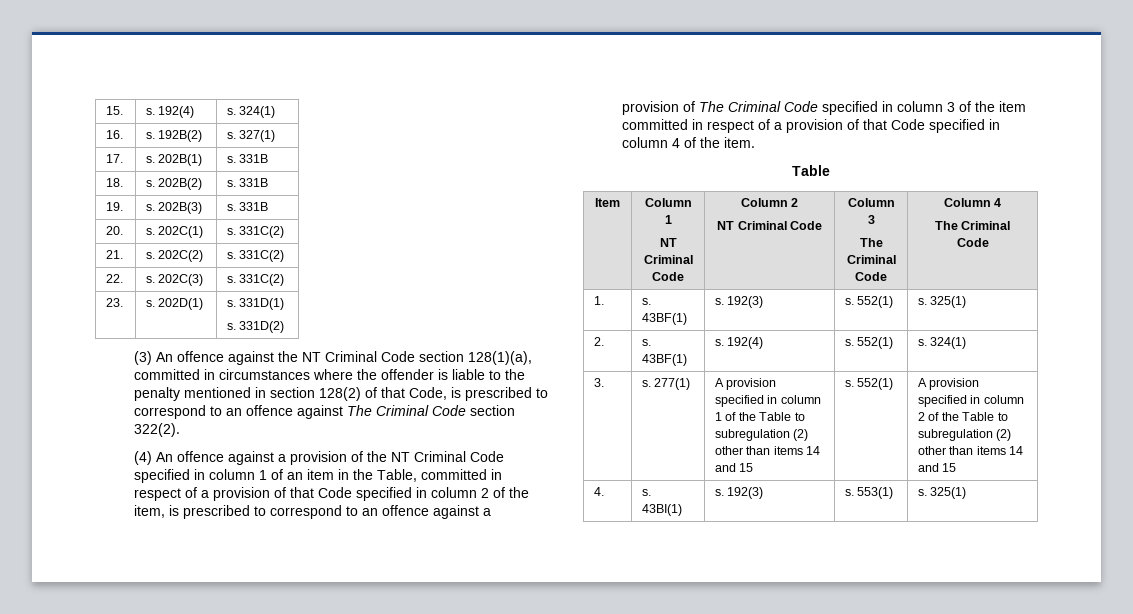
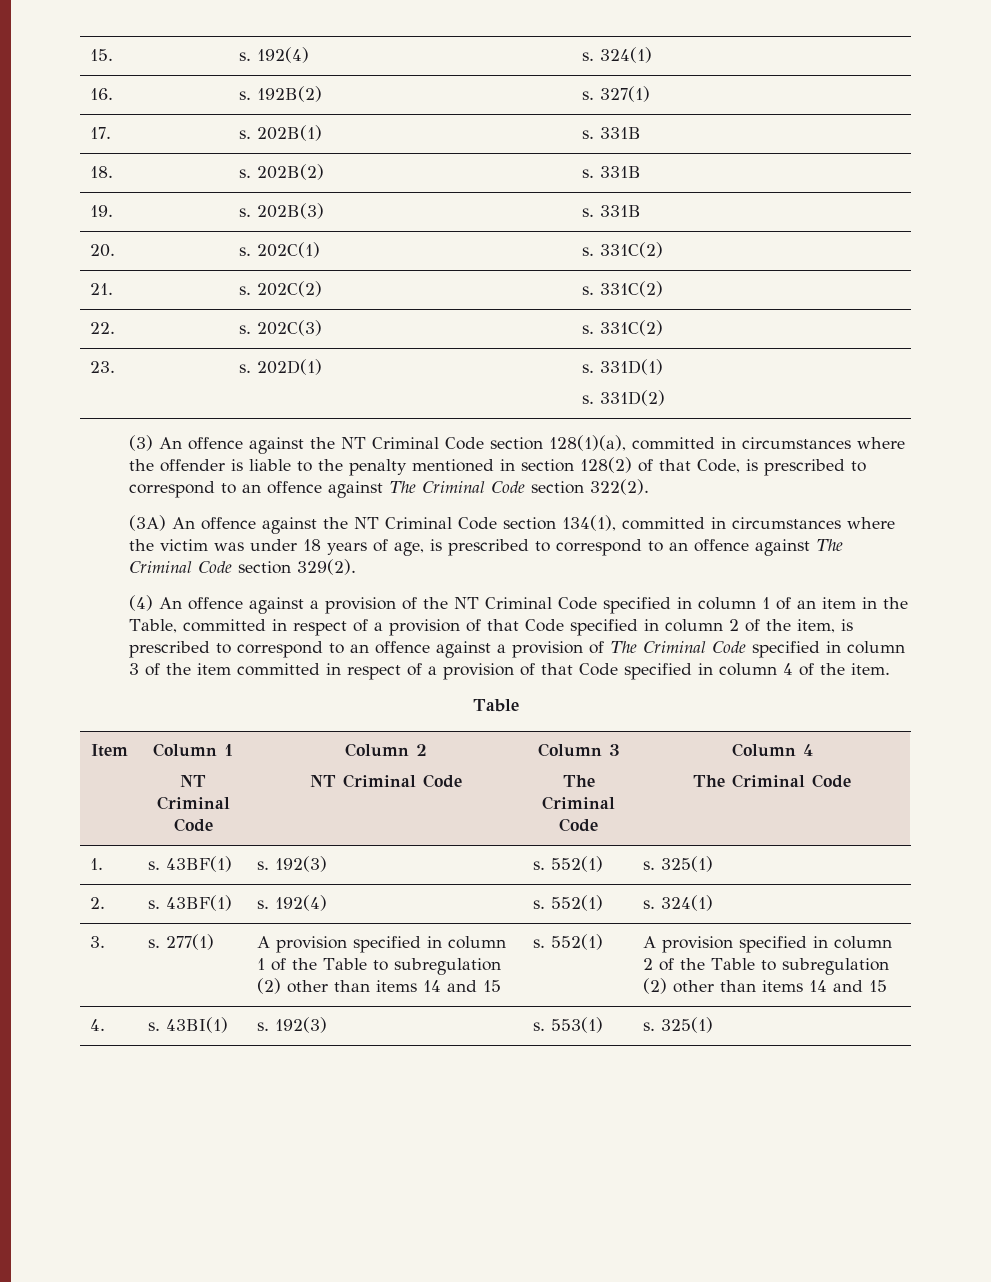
+ (3A) An offence against the NT Criminal Code section 134(1), committed in circumstances where the victim was under 18 years of age, is prescribed to correspond to an offence against The Criminal Code section 329(2).

